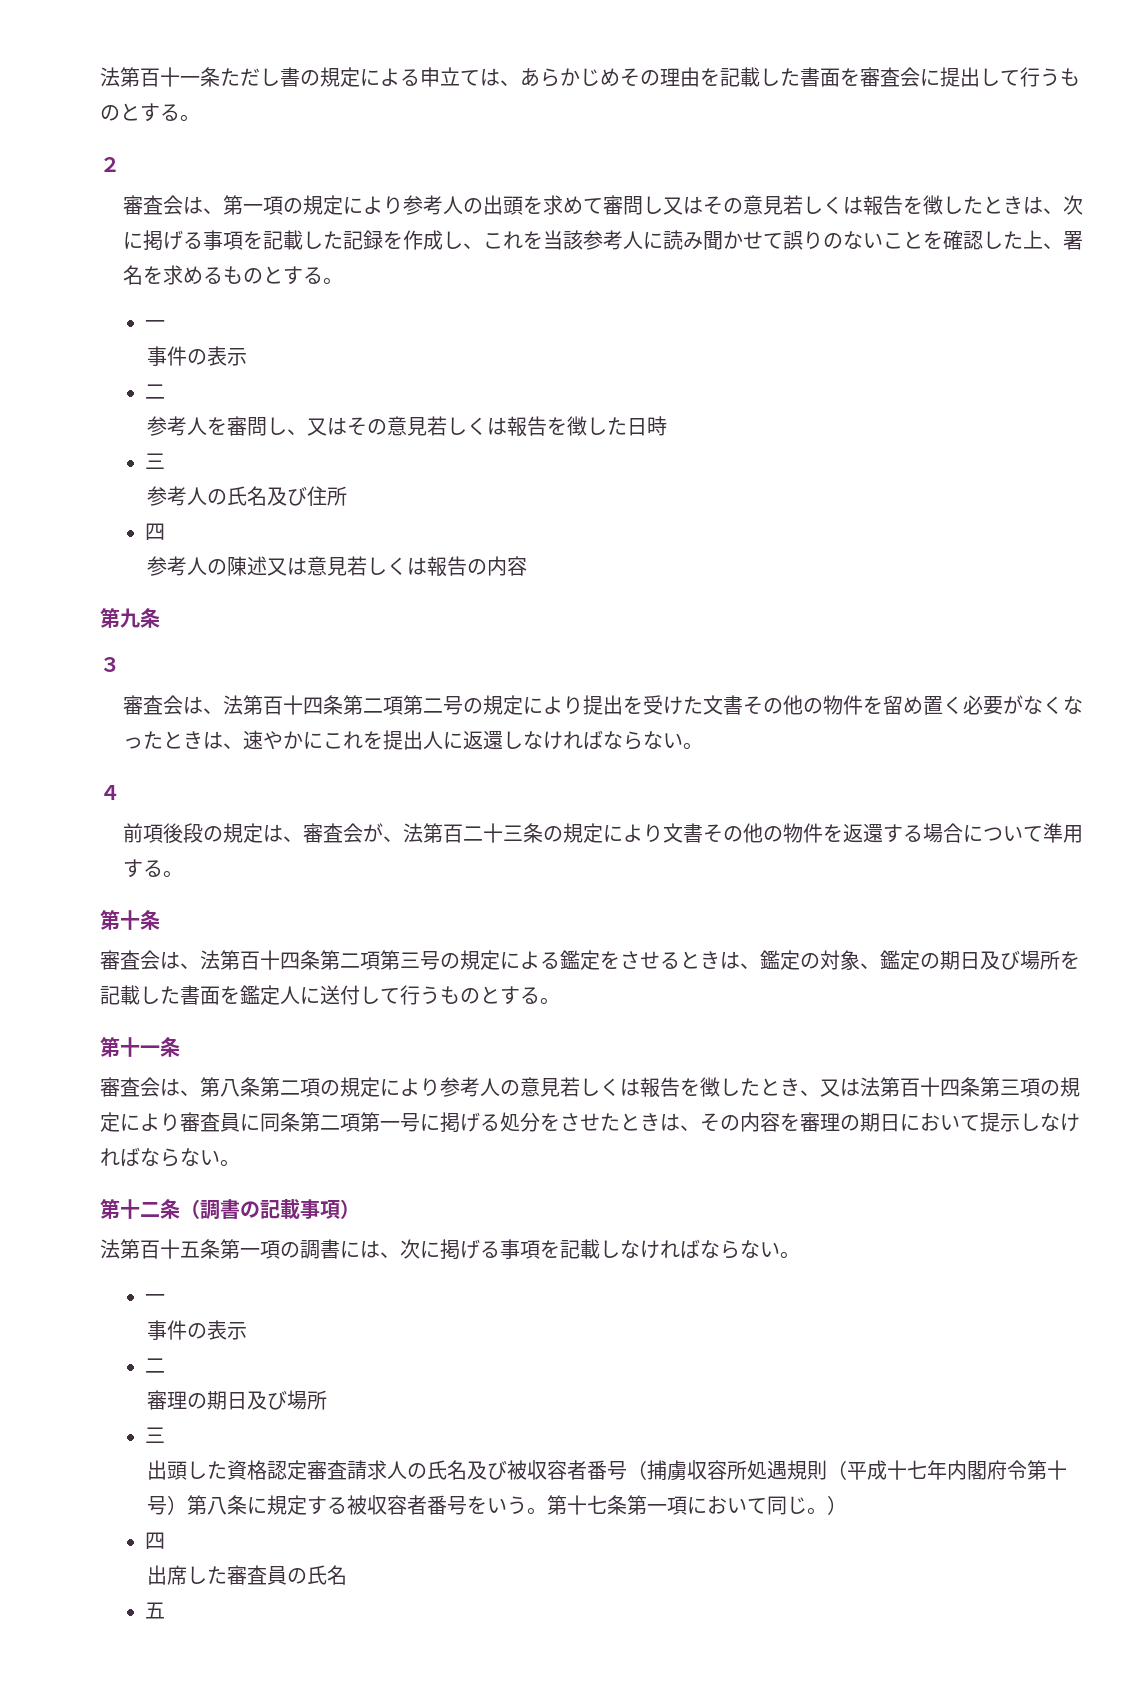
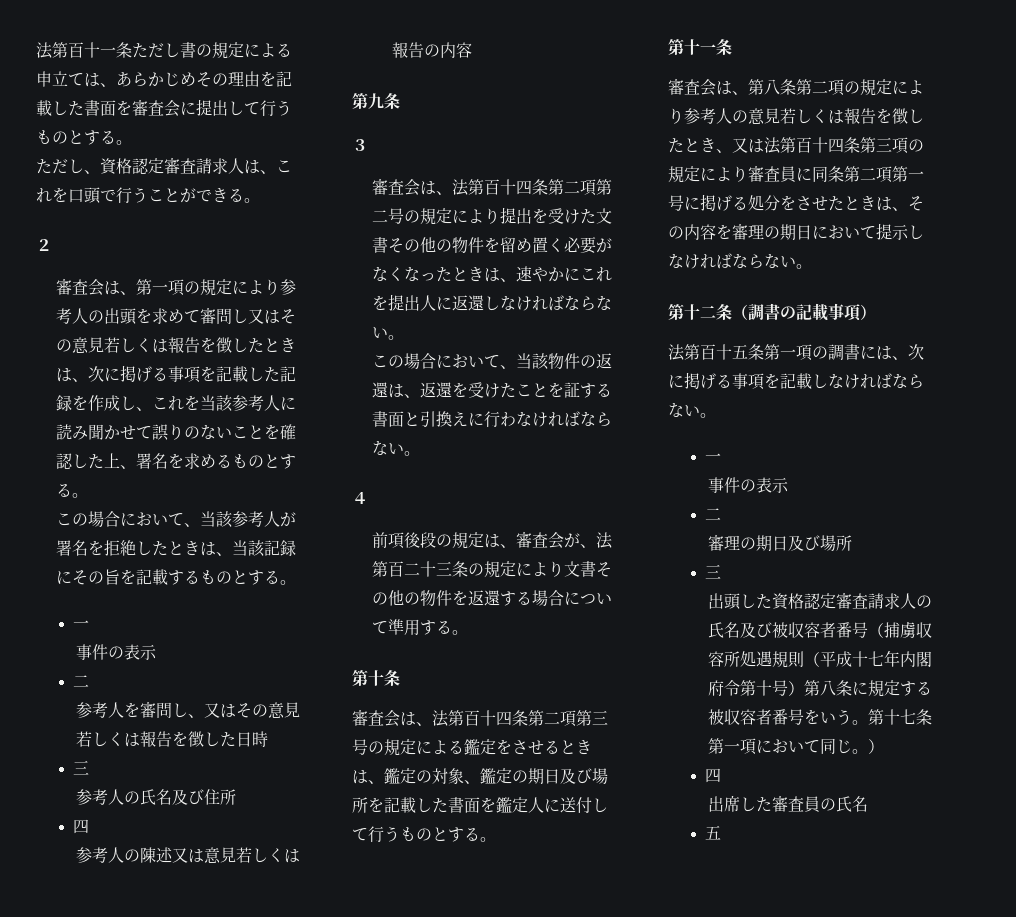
+ ただし、資格認定審査請求人は、これを口頭で行うことができる。
+ この場合において、当該参考人が署名を拒絶したときは、当該記録にその旨を記載するものとする。
+ この場合において、当該物件の返還は、返還を受けたことを証する書面と引換えに行わなければならない。

